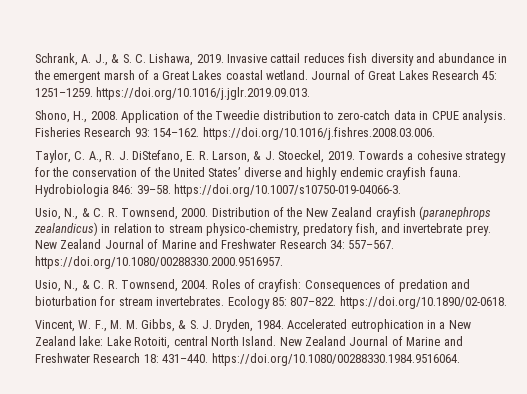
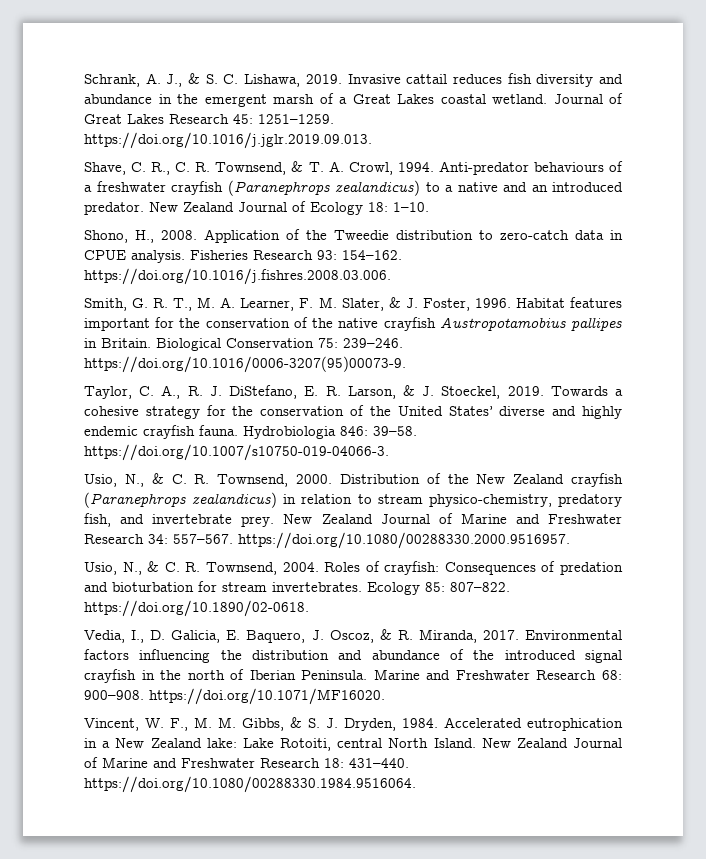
+ Shave, C. R., C. R. Townsend, & T. A. Crowl, 1994. Anti-predator behaviours of a freshwater crayfish (Paranephrops zealandicus) to a native and an introduced predator. New Zealand Journal of Ecology 18: 1–10.
+ Smith, G. R. T., M. A. Learner, F. M. Slater, & J. Foster, 1996. Habitat features important for the conservation of the native crayfish Austropotamobius pallipes in Britain. Biological Conservation 75: 239–246. https://doi.org/10.1016/0006-3207(95)00073-9.
- Distribution of the New Zealand crayfish (paranephrops zealandicus) in relation to stream physico-chemistry, predatory fish, and invertebrate prey.
+ Distribution of the New Zealand crayfish (Paranephrops zealandicus) in relation to stream physico-chemistry, predatory fish, and invertebrate prey.
+ Vedia, I., D. Galicia, E. Baquero, J. Oscoz, & R. Miranda, 2017. Environmental factors influencing the distribution and abundance of the introduced signal crayfish in the north of Iberian Peninsula. Marine and Freshwater Research 68: 900–908. https://doi.org/10.1071/MF16020.

